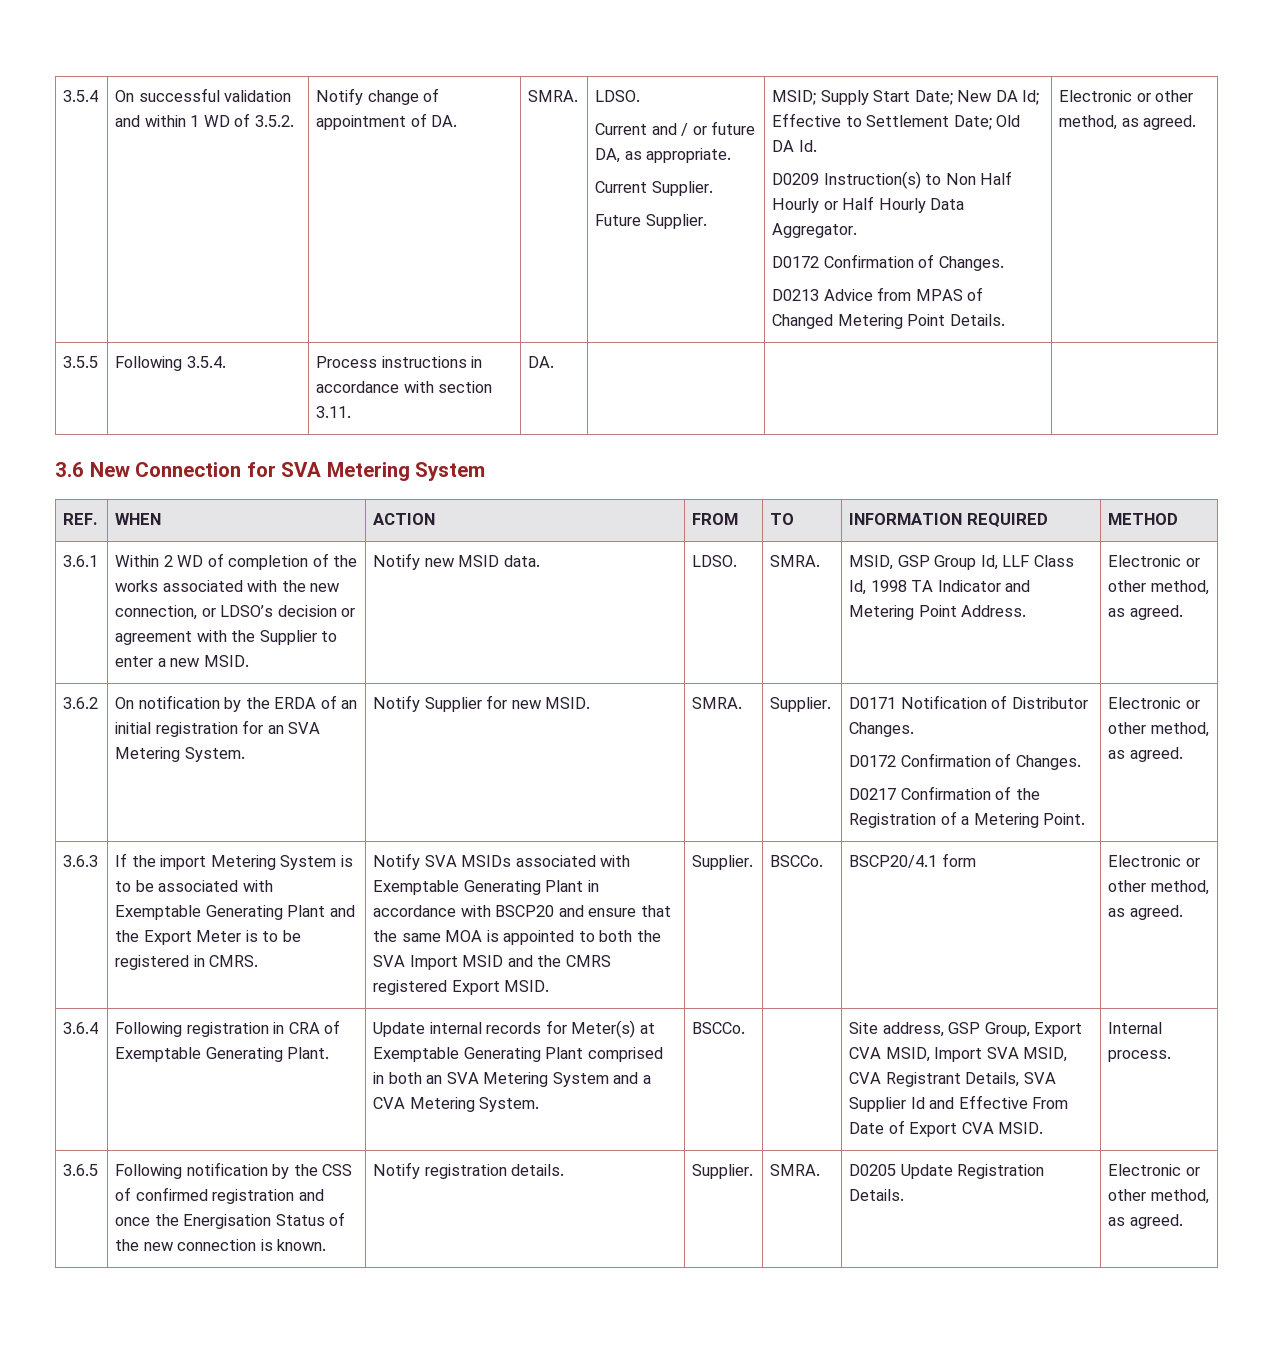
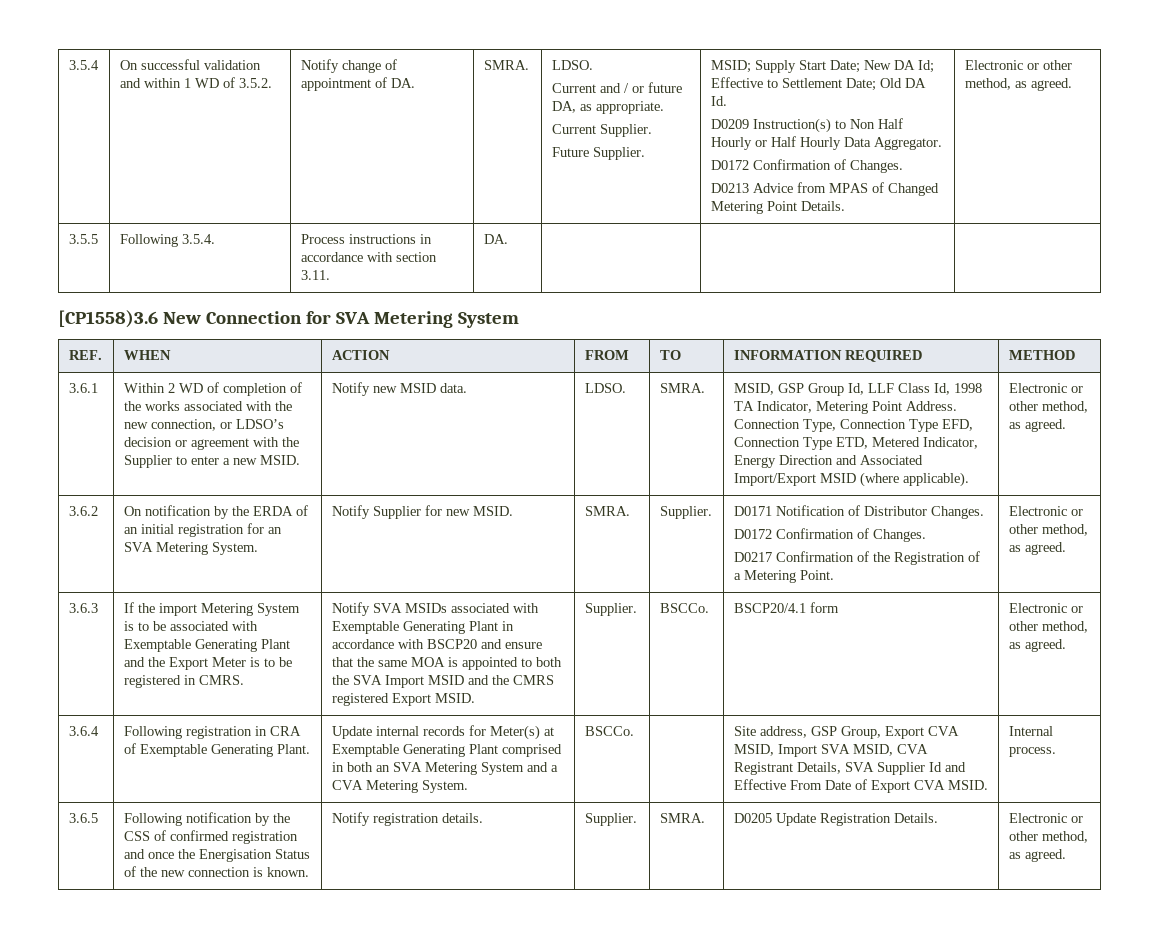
- 3.6 New Connection for SVA Metering System
+ [CP1558)3.6 New Connection for SVA Metering System
- MSID, GSP Group Id, LLF Class Id, 1998 TA Indicator and Metering Point Address.
+ MSID, GSP Group Id, LLF Class Id, 1998 TA Indicator, Metering Point Address. Connection Type, Connection Type EFD, Connection Type ETD, Metered Indicator, Energy Direction and Associated Import/Export MSID (where applicable).

